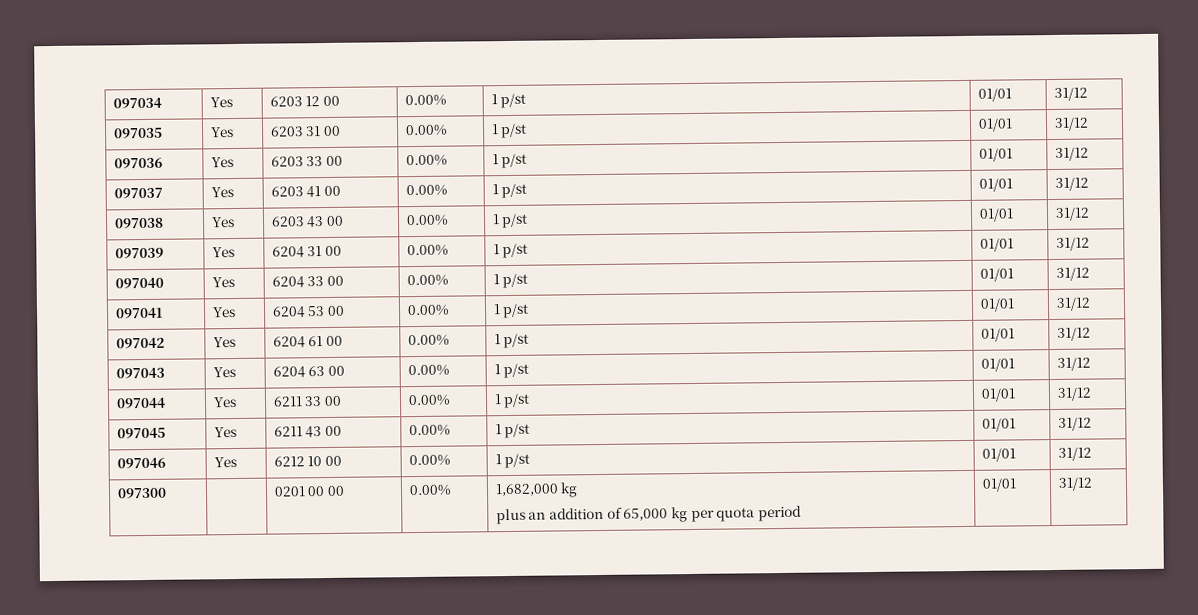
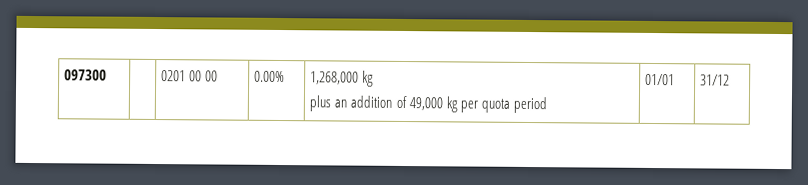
- 097034 | Yes | 6203 12 00 | 0.00% | 1 p/st | 01/01 | 31/12
- 097035 | Yes | 6203 31 00 | 0.00% | 1 p/st | 01/01 | 31/12
- 097036 | Yes | 6203 33 00 | 0.00% | 1 p/st | 01/01 | 31/12
- 097037 | Yes | 6203 41 00 | 0.00% | 1 p/st | 01/01 | 31/12
- 097038 | Yes | 6203 43 00 | 0.00% | 1 p/st | 01/01 | 31/12
- 097039 | Yes | 6204 31 00 | 0.00% | 1 p/st | 01/01 | 31/12
- 097040 | Yes | 6204 33 00 | 0.00% | 1 p/st | 01/01 | 31/12
- 097041 | Yes | 6204 53 00 | 0.00% | 1 p/st | 01/01 | 31/12
- 097042 | Yes | 6204 61 00 | 0.00% | 1 p/st | 01/01 | 31/12
- 097043 | Yes | 6204 63 00 | 0.00% | 1 p/st | 01/01 | 31/12
- 097044 | Yes | 6211 33 00 | 0.00% | 1 p/st | 01/01 | 31/12
- 097045 | Yes | 6211 43 00 | 0.00% | 1 p/st | 01/01 | 31/12
- 097046 | Yes | 6212 10 00 | 0.00% | 1 p/st | 01/01 | 31/12
- 097300 | | 0201 00 00 | 0.00% | 1,682,000 kg
- plus an addition of 65,000 kg per quota period | 01/01 | 31/12
+ 097300 | | 0201 00 00 | 0.00% | 1,268,000 kg
+ plus an addition of 49,000 kg per quota period | 01/01 | 31/12

